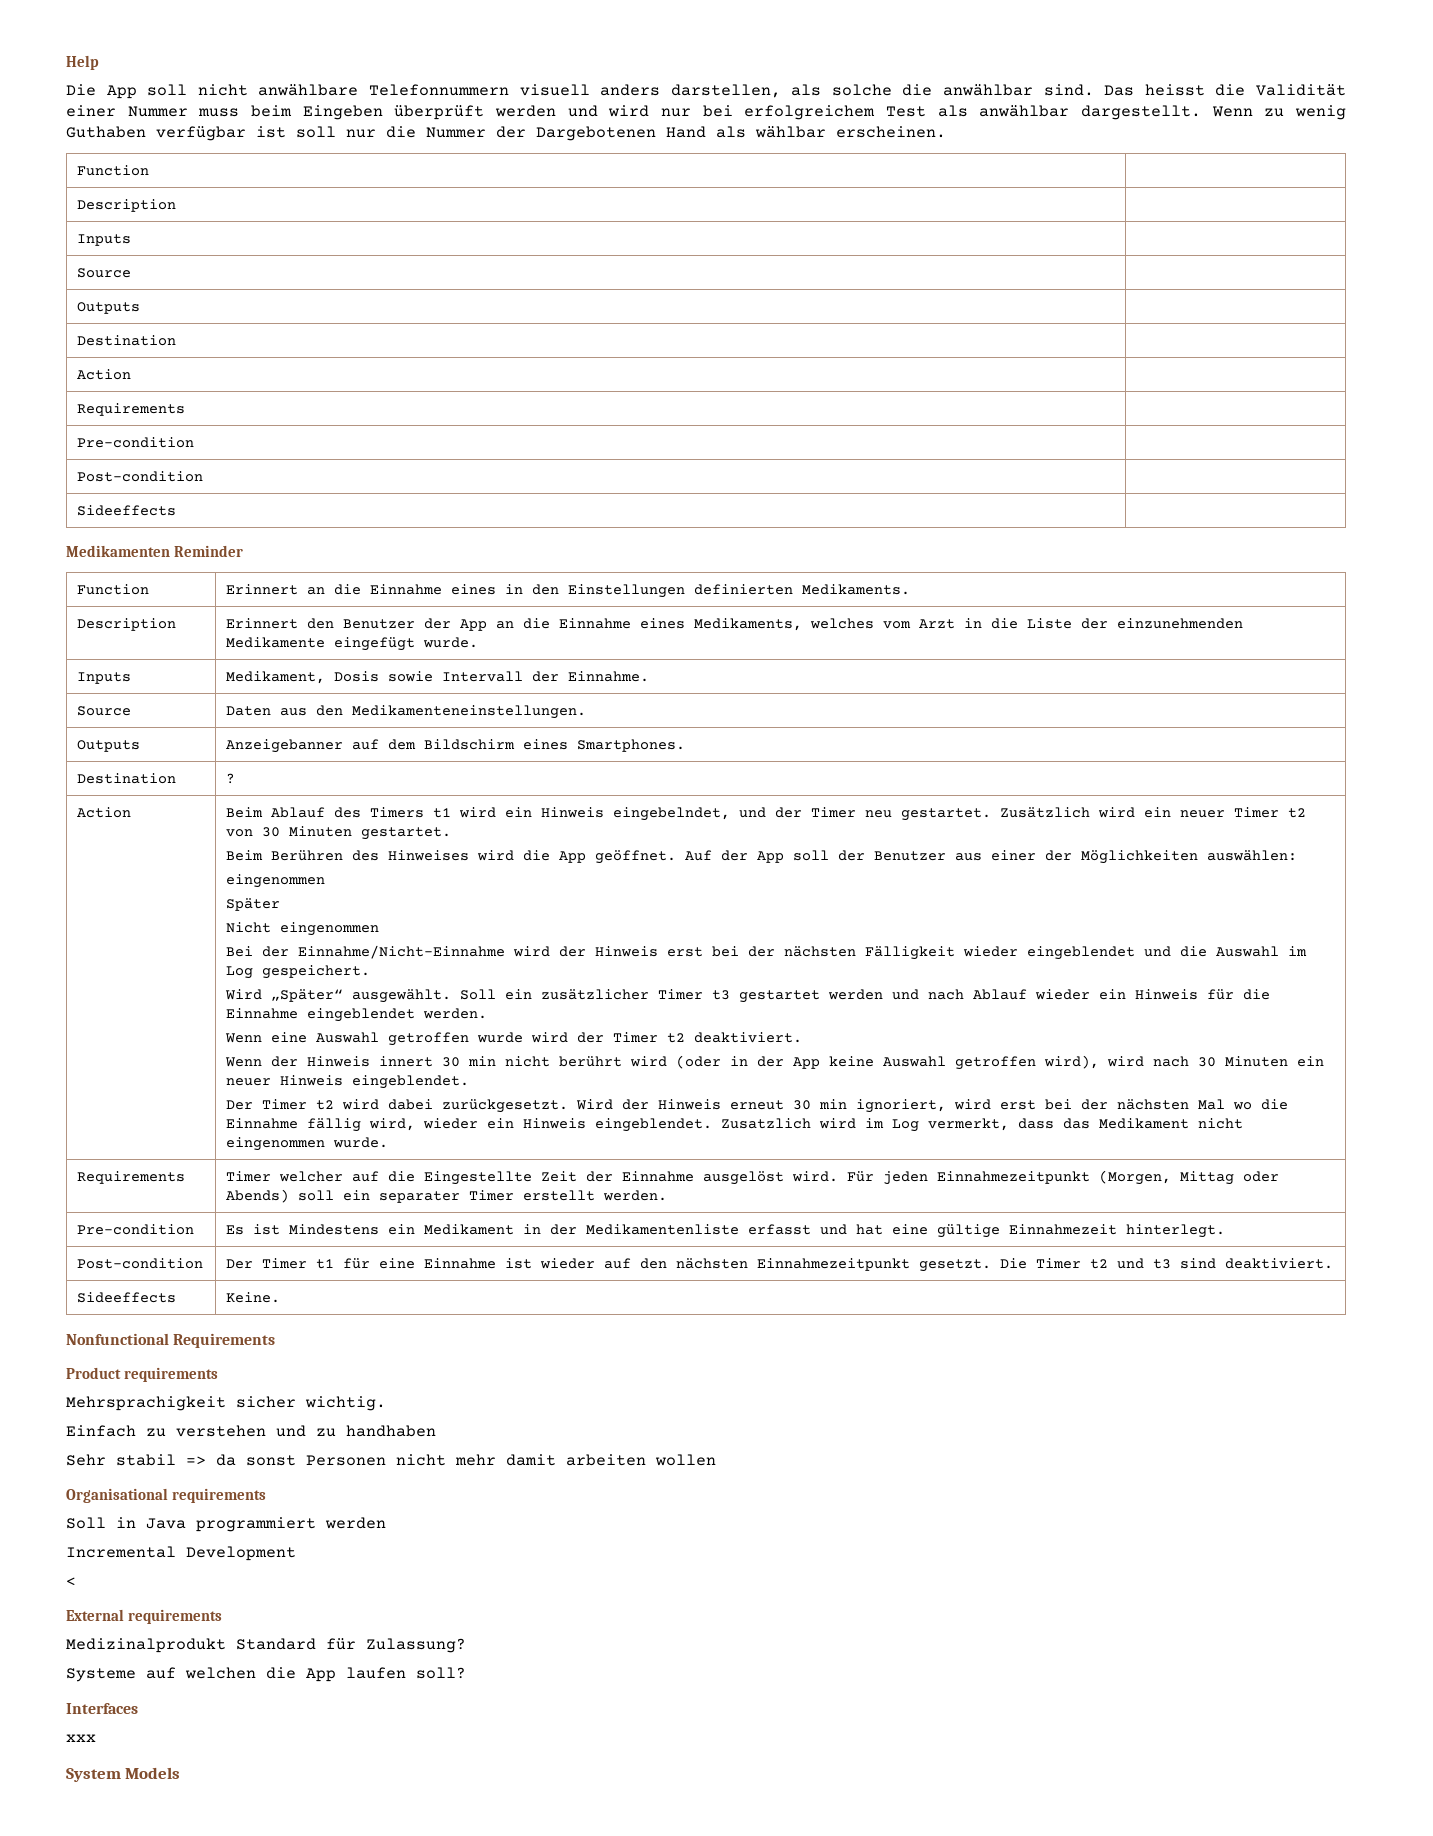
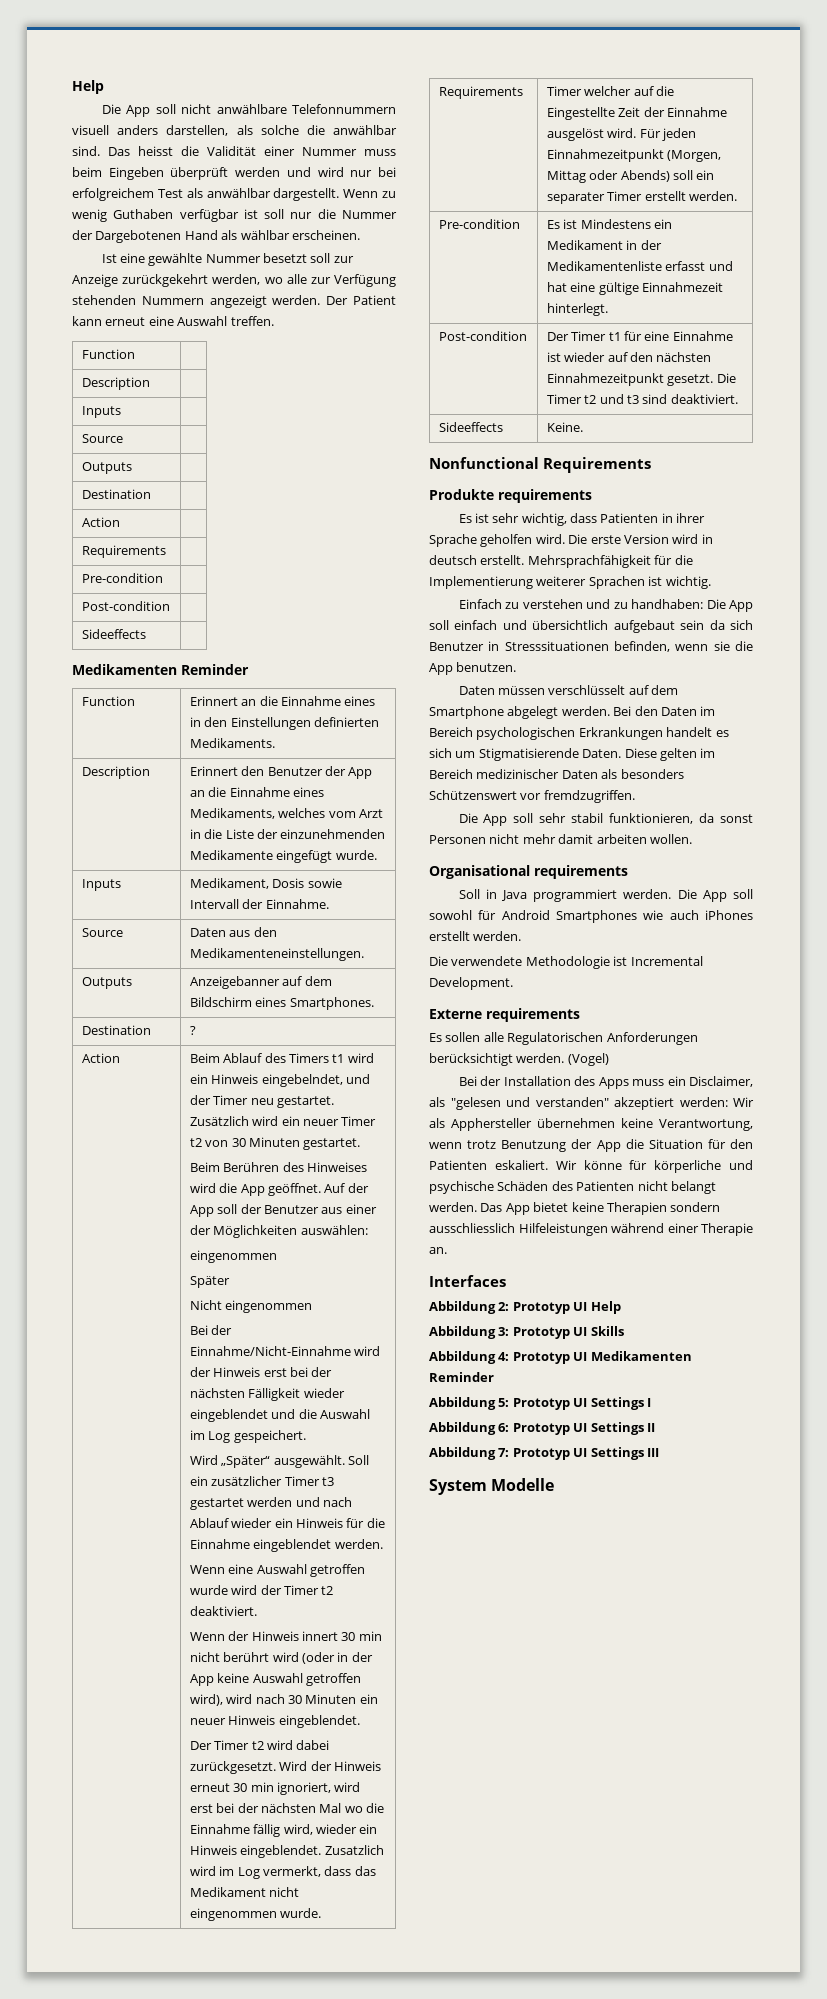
+ Ist eine gewählte Nummer besetzt soll zur Anzeige zurückgekehrt werden, wo alle zur Verfügung stehenden Nummern angezeigt werden. Der Patient kann erneut eine Auswahl treffen.
- Product requirements
- Mehrsprachigkeit sicher wichtig.
+ Produkte requirements
+ Es ist sehr wichtig, dass Patienten in ihrer Sprache geholfen wird. Die erste Version wird in deutsch erstellt. Mehrsprachfähigkeit für die Implementierung weiterer Sprachen ist wichtig.
- Einfach zu verstehen und zu handhaben
- Sehr stabil => da sonst Personen nicht mehr damit arbeiten wollen
+ Einfach zu verstehen und zu handhaben: Die App soll einfach und übersichtlich aufgebaut sein da sich Benutzer in Stresssituationen befinden, wenn sie die App benutzen.
+ Daten müssen verschlüsselt auf dem Smartphone abgelegt werden. Bei den Daten im Bereich psychologischen Erkrankungen handelt es sich um Stigmatisierende Daten. Diese gelten im Bereich medizinischer Daten als besonders Schützenswert vor fremdzugriffen.
+ Die App soll sehr stabil funktionieren, da sonst Personen nicht mehr damit arbeiten wollen.
- Soll in Java programmiert werden
- Incremental Development
- <
- External requirements
- Medizinalprodukt Standard für Zulassung?
- Systeme auf welchen die App laufen soll?
+ Soll in Java programmiert werden. Die App soll sowohl für Android Smartphones wie auch iPhones erstellt werden.
+ Die verwendete Methodologie ist Incremental Development.
+ Externe requirements
+ Es sollen alle Regulatorischen Anforderungen berücksichtigt werden. (Vogel)
+ Bei der Installation des Apps muss ein Disclaimer, als "gelesen und verstanden" akzeptiert werden: Wir als Apphersteller übernehmen keine Verantwortung, wenn trotz Benutzung der App die Situation für den Patienten eskaliert. Wir könne für körperliche und psychische Schäden des Patienten nicht belangt werden. Das App bietet keine Therapien sondern ausschliesslich Hilfeleistungen während einer Therapie an.
  Interfaces
- xxx
+ Abbildung 2: Prototyp UI Help
+ Abbildung 3: Prototyp UI Skills
+ Abbildung 4: Prototyp UI Medikamenten Reminder
+ Abbildung 5: Prototyp UI Settings I
+ Abbildung 6: Prototyp UI Settings II
+ Abbildung 7: Prototyp UI Settings III
- System Models
+ System Modelle

